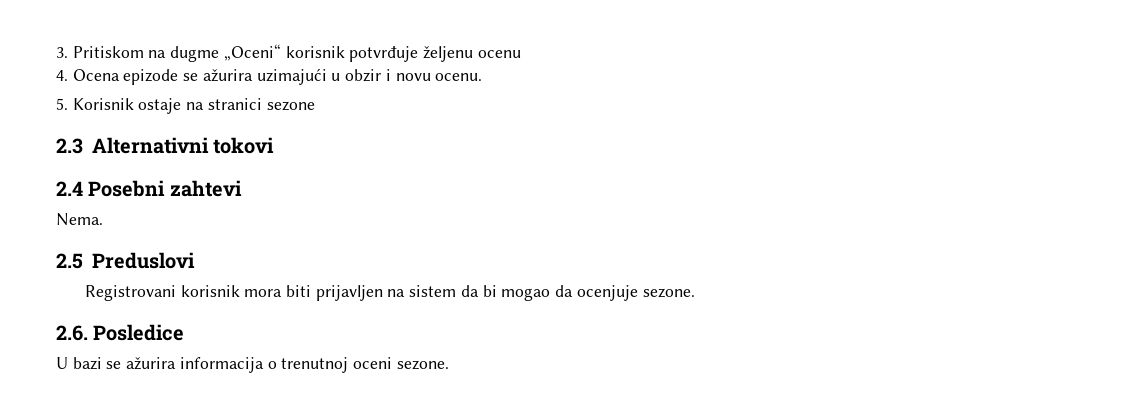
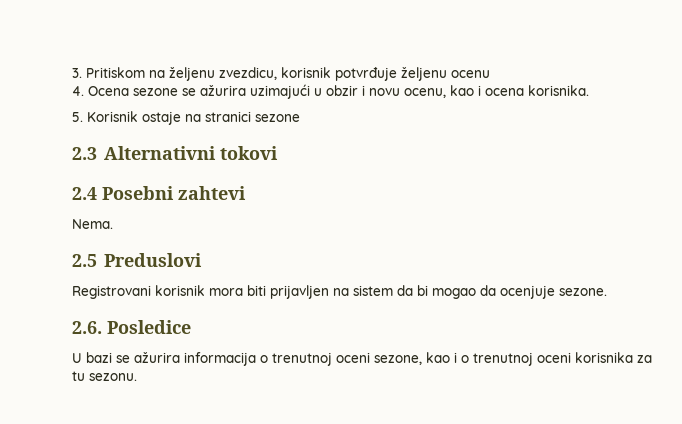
- 3. Pritiskom na dugme „Oceni“ korisnik potvrđuje željenu ocenu
+ 3. Pritiskom na željenu zvezdicu, korisnik potvrđuje željenu ocenu
- 4. Ocena epizode se ažurira uzimajući u obzir i novu ocenu.
+ 4. Ocena sezone se ažurira uzimajući u obzir i novu ocenu, kao i ocena korisnika.
- U bazi se ažurira informacija o trenutnoj oceni sezone.
+ U bazi se ažurira informacija o trenutnoj oceni sezone, kao i o trenutnoj oceni korisnika za tu sezonu.

